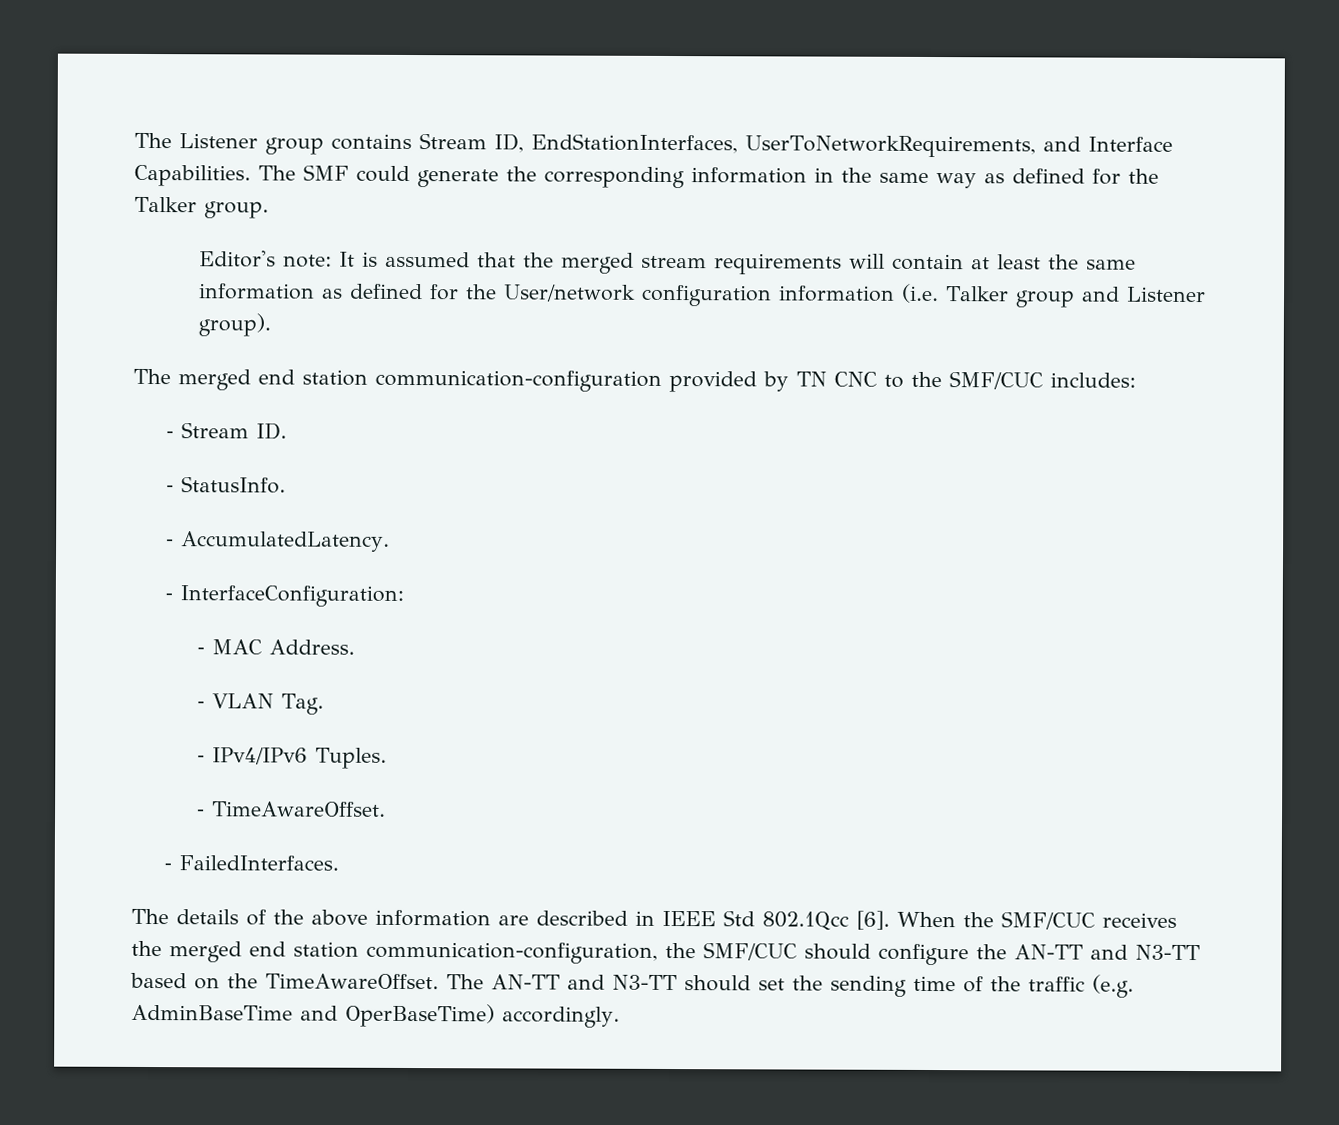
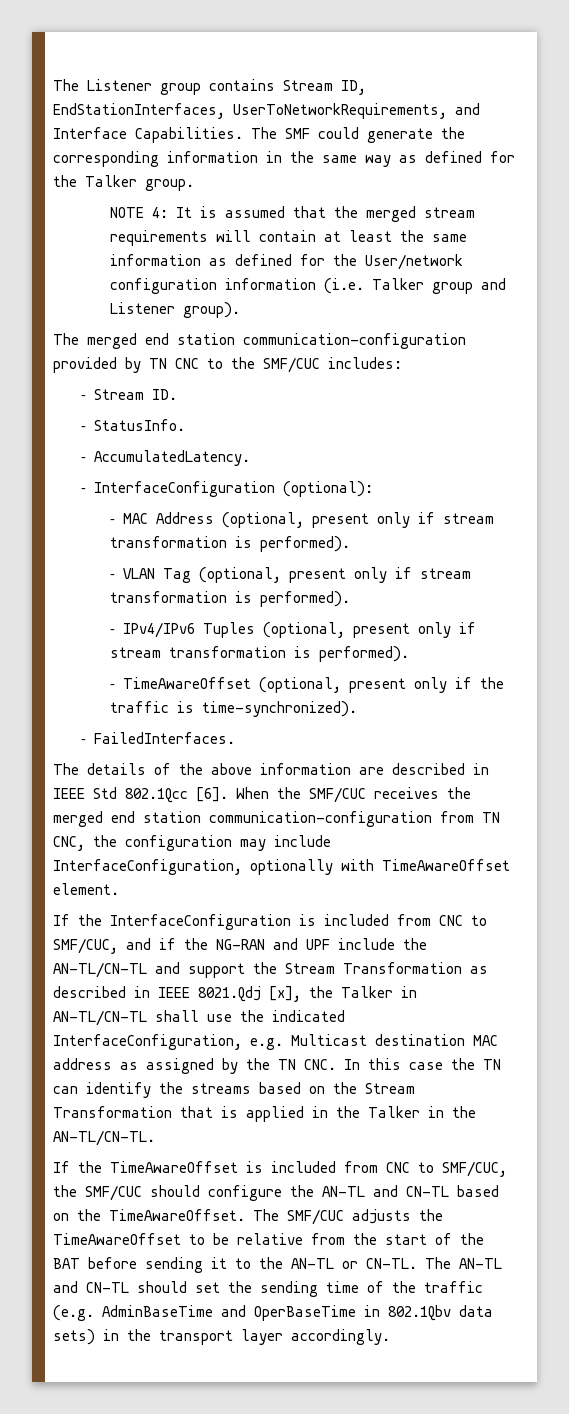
- Editor's note: It is assumed that the merged stream requirements will contain at least the same information as defined for the User/network configuration information (i.e. Talker group and Listener group).
+ NOTE 4: It is assumed that the merged stream requirements will contain at least the same information as defined for the User/network configuration information (i.e. Talker group and Listener group).
- ‐ InterfaceConfiguration:
+ ‐ InterfaceConfiguration (optional):
- ‐ MAC Address.
- ‐ VLAN Tag.
- ‐ IPv4/IPv6 Tuples.
- ‐ TimeAwareOffset.
+ ‐ MAC Address (optional, present only if stream transformation is performed).
+ ‐ VLAN Tag (optional, present only if stream transformation is performed).
+ ‐ IPv4/IPv6 Tuples (optional, present only if stream transformation is performed).
+ ‐ TimeAwareOffset (optional, present only if the traffic is time-synchronized).
- When the SMF/CUC receives the merged end station communication-configuration, the SMF/CUC should configure the AN-TT and N3-TT based on the TimeAwareOffset.
+ When the SMF/CUC receives the merged end station communication-configuration from TN CNC, the configuration may include InterfaceConfiguration, optionally with TimeAwareOffset element.
+ If the InterfaceConfiguration is included from CNC to SMF/CUC, and if the NG-RAN and UPF include the AN-TL/CN-TL and support the Stream Transformation as described in IEEE 8021.Qdj [x], the Talker in AN-TL/CN-TL shall use the indicated InterfaceConfiguration, e.g. Multicast destination MAC address as assigned by the TN CNC. In this case the TN can identify the streams based on the Stream Transformation that is applied in the Talker in the AN-TL/CN-TL.
+ If the TimeAwareOffset is included from CNC to SMF/CUC, the SMF/CUC should configure the AN-TL and CN-TL based on the TimeAwareOffset.
- The AN-TT and N3-TT should set the sending time of the traffic (e.g. AdminBaseTime and OperBaseTime) accordingly.
+ The SMF/CUC adjusts the TimeAwareOffset to be relative from the start of the BAT before sending it to the AN-TL or CN-TL. The AN-TL and CN-TL should set the sending time of the traffic (e.g. AdminBaseTime and OperBaseTime in 802.1Qbv data sets) in the transport layer accordingly.

